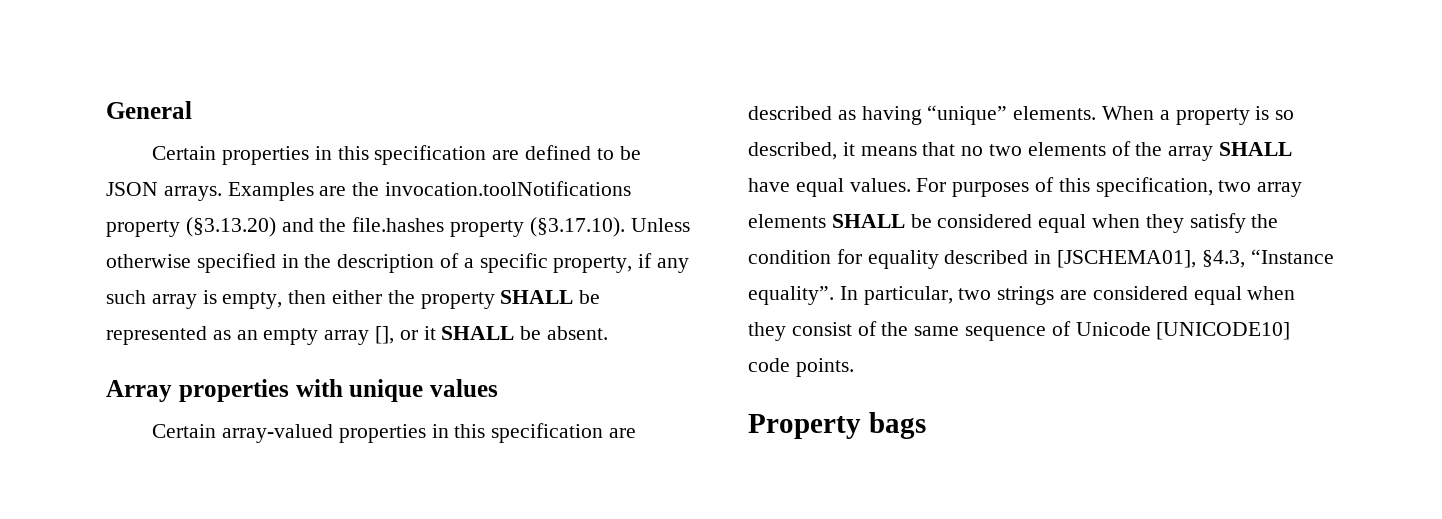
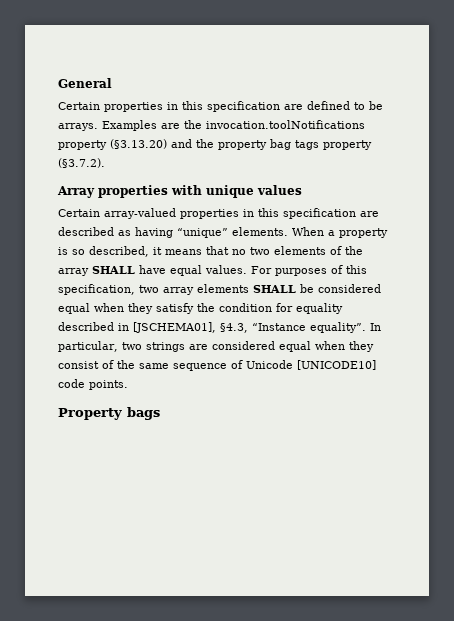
- Certain properties in this specification are defined to be JSON arrays.
+ Certain properties in this specification are defined to be arrays.
- Examples are the invocation.toolNotifications property (§3.13.20) and the file.hashes property (§3.17.10). Unless otherwise specified in the description of a specific property, if any such array is empty, then either the property SHALL be represented as an empty array [], or it SHALL be absent.
+ Examples are the invocation.toolNotifications property (§3.13.20) and the property bag tags property (§3.7.2).

